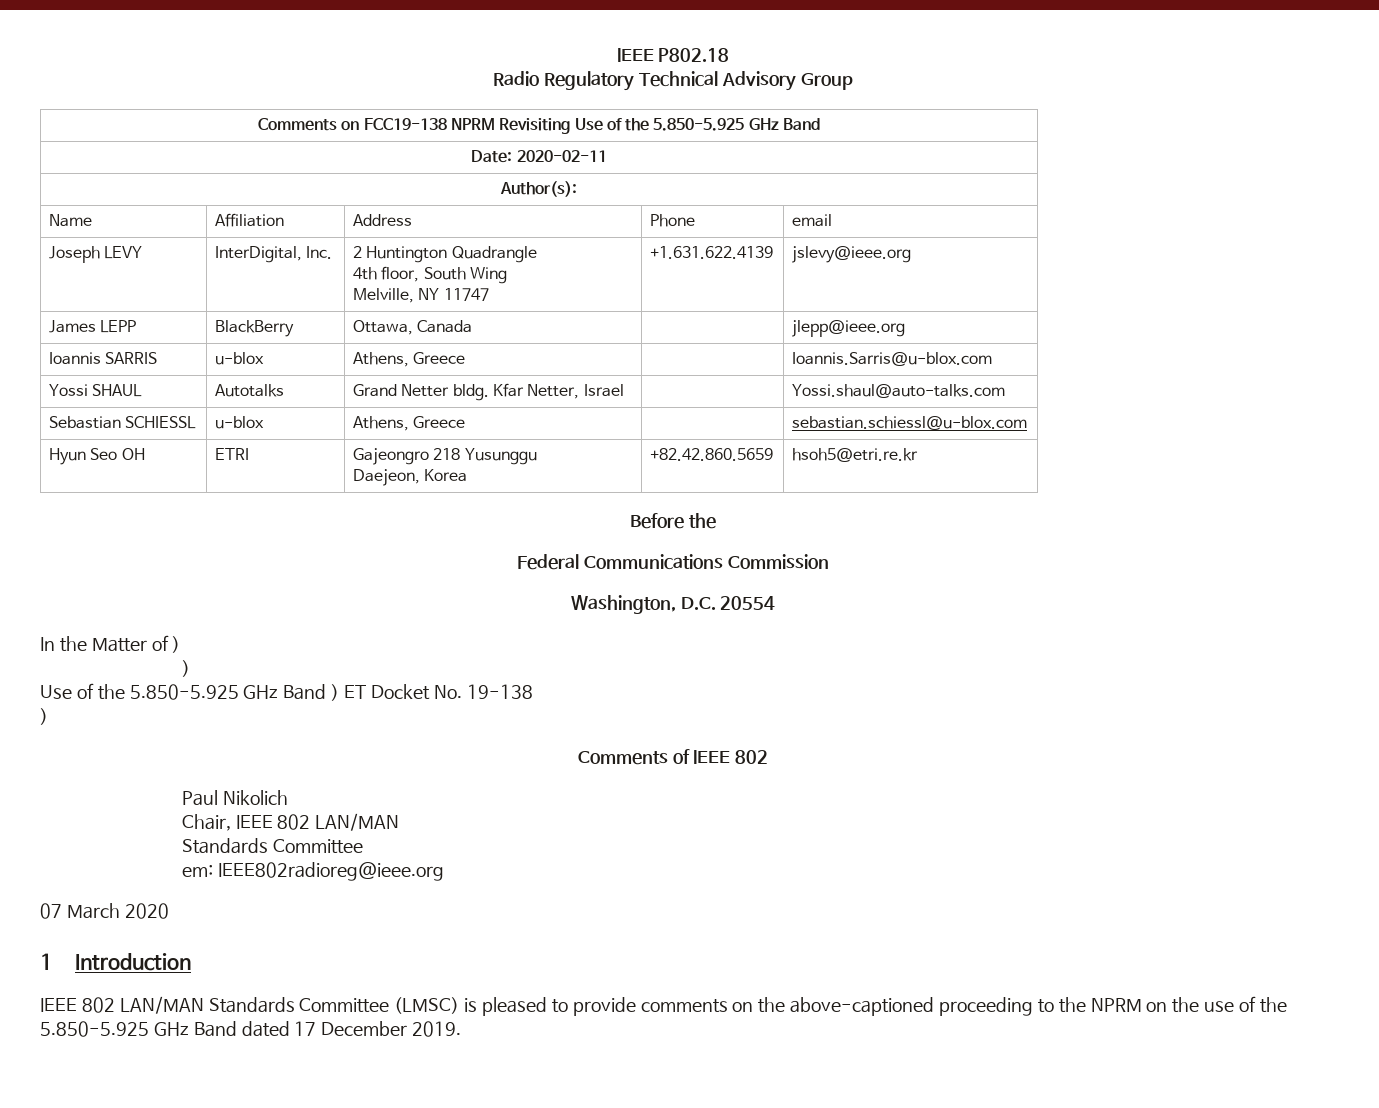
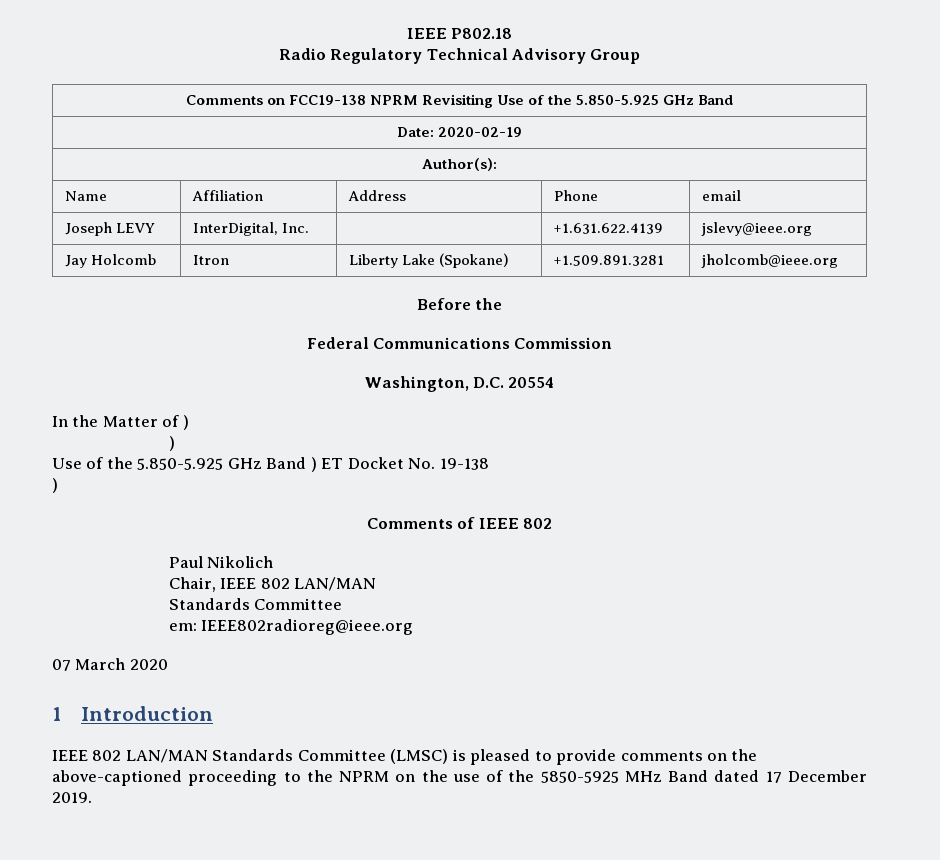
- Date: 2020-02-11
+ Date: 2020-02-19
- Joseph LEVY | InterDigital, Inc. | 2 Huntington Quadrangle
- 4th floor, South Wing
- Melville, NY 11747 | +1.631.622.4139 | jslevy@ieee.org
- James LEPP | BlackBerry | Ottawa, Canada | | jlepp@ieee.org
- Ioannis SARRIS | u-blox | Athens, Greece | | Ioannis.Sarris@u-blox.com
- Yossi SHAUL | Autotalks | Grand Netter bldg. Kfar Netter, Israel | | Yossi.shaul@auto-talks.com
- Sebastian SCHIESSL | u-blox | Athens, Greece | | sebastian.schiessl@u-blox.com
- Hyun Seo OH | ETRI | Gajeongro 218 Yusunggu
- Daejeon, Korea | +82.42.860.5659 | hsoh5@etri.re.kr
+ Joseph LEVY | InterDigital, Inc. | | +1.631.622.4139 | jslevy@ieee.org
+ Jay Holcomb | Itron | Liberty Lake (Spokane) | +1.509.891.3281 | jholcomb@ieee.org
- IEEE 802 LAN/MAN Standards Committee (LMSC) is pleased to provide comments on the above-captioned proceeding to the NPRM on the use of the 5.850-5.925 GHz Band dated 17 December 2019.
+ IEEE 802 LAN/MAN Standards Committee (LMSC) is pleased to provide comments on the above-captioned proceeding to the NPRM on the use of the 5850-5925 MHz Band dated 17 December 2019.

